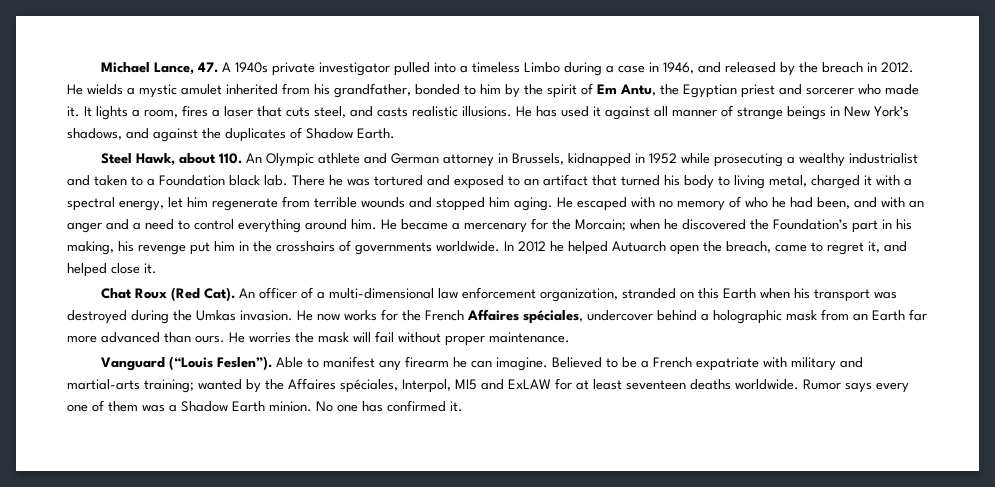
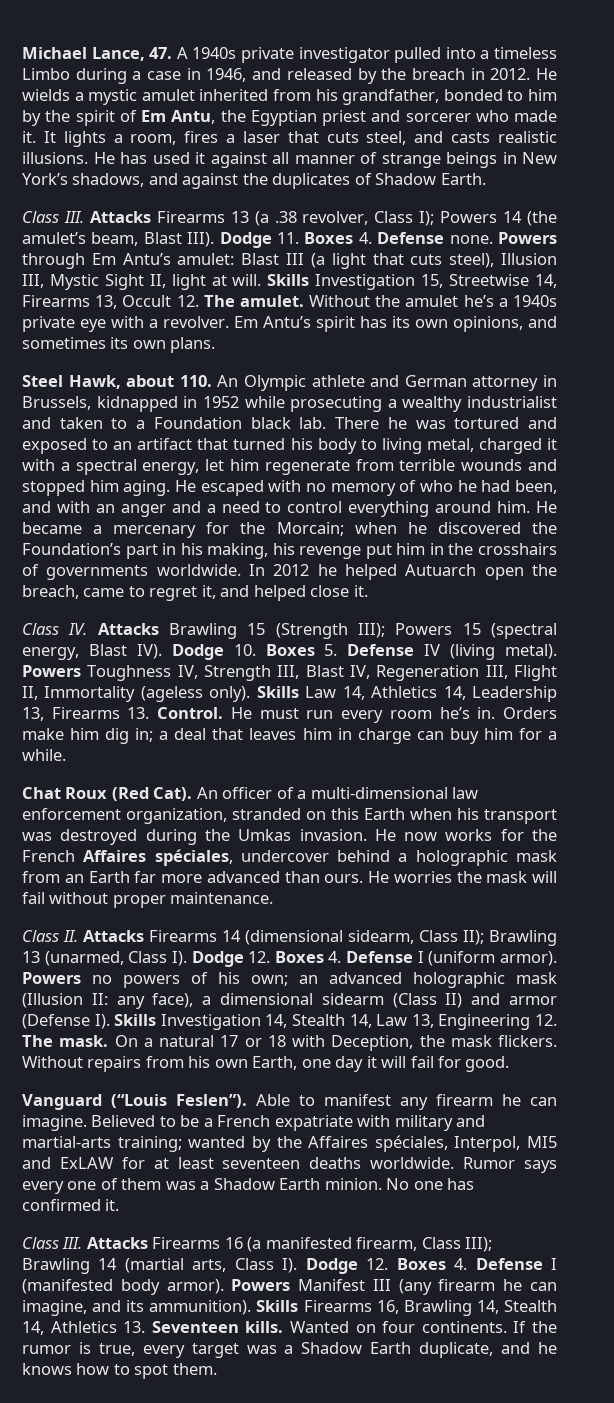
+ Class III. Attacks Firearms 13 (a .38 revolver, Class I); Powers 14 (the amulet’s beam, Blast III). Dodge 11. Boxes 4. Defense none. Powers through Em Antu’s amulet: Blast III (a light that cuts steel), Illusion III, Mystic Sight II, light at will. Skills Investigation 15, Streetwise 14, Firearms 13, Occult 12. The amulet. Without the amulet he’s a 1940s private eye with a revolver. Em Antu’s spirit has its own opinions, and sometimes its own plans.
+ Class IV. Attacks Brawling 15 (Strength III); Powers 15 (spectral energy, Blast IV). Dodge 10. Boxes 5. Defense IV (living metal). Powers Toughness IV, Strength III, Blast IV, Regeneration III, Flight II, Immortality (ageless only). Skills Law 14, Athletics 14, Leadership 13, Firearms 13. Control. He must run every room he’s in. Orders make him dig in; a deal that leaves him in charge can buy him for a while.
+ Class II. Attacks Firearms 14 (dimensional sidearm, Class II); Brawling 13 (unarmed, Class I). Dodge 12. Boxes 4. Defense I (uniform armor). Powers no powers of his own; an advanced holographic mask (Illusion II: any face), a dimensional sidearm (Class II) and armor (Defense I). Skills Investigation 14, Stealth 14, Law 13, Engineering 12. The mask. On a natural 17 or 18 with Deception, the mask flickers. Without repairs from his own Earth, one day it will fail for good.
+ Class III. Attacks Firearms 16 (a manifested firearm, Class III); Brawling 14 (martial arts, Class I). Dodge 12. Boxes 4. Defense I (manifested body armor). Powers Manifest III (any firearm he can imagine, and its ammunition). Skills Firearms 16, Brawling 14, Stealth 14, Athletics 13. Seventeen kills. Wanted on four continents. If the rumor is true, every target was a Shadow Earth duplicate, and he knows how to spot them.

